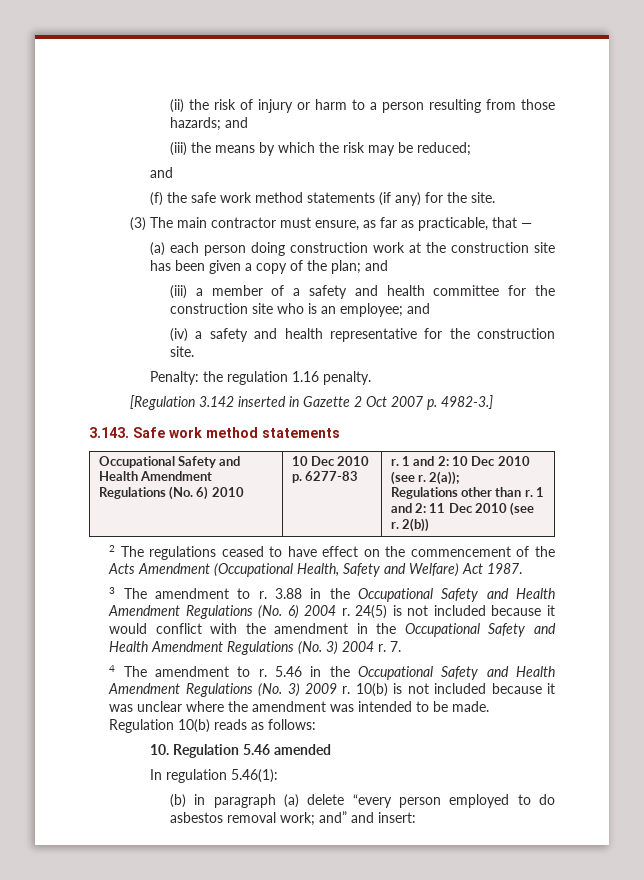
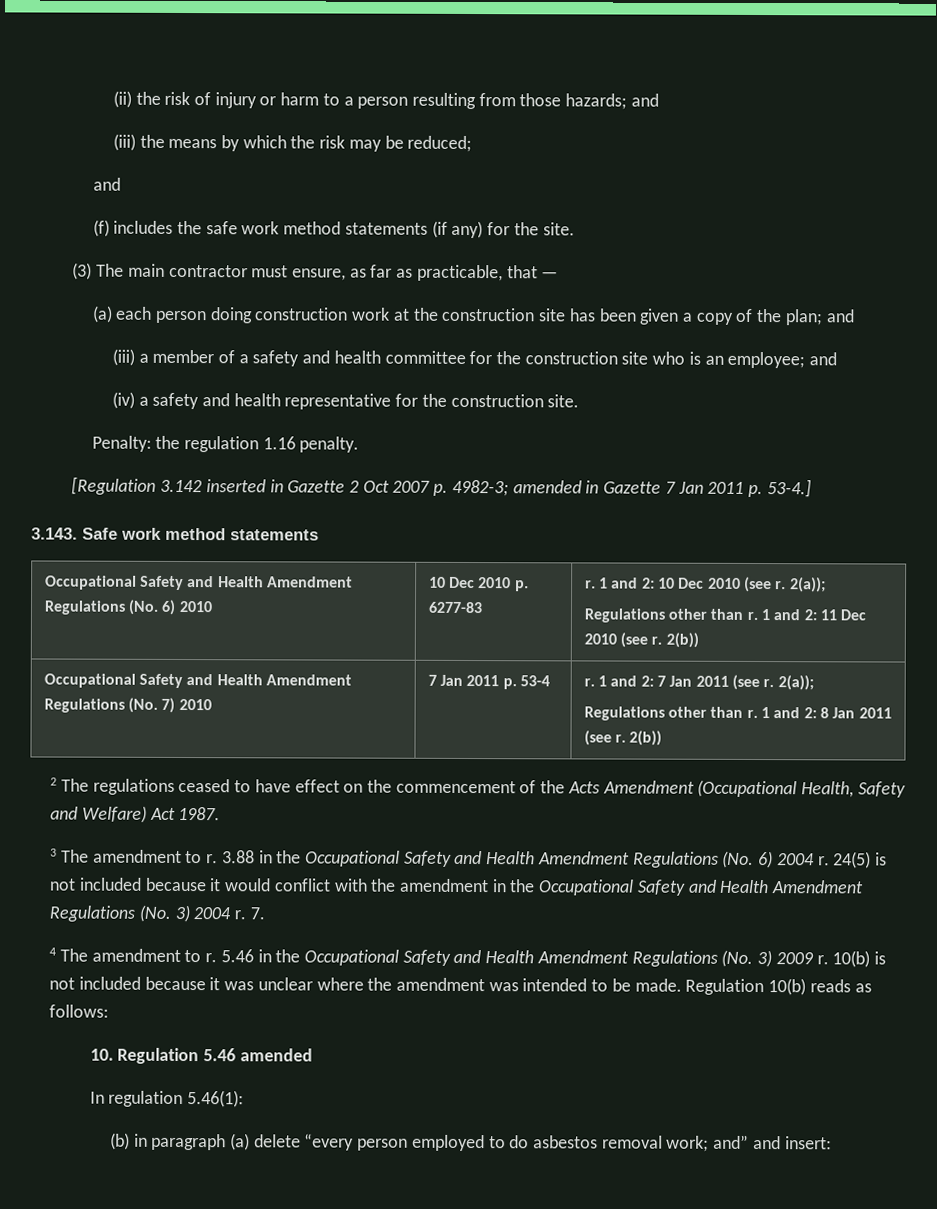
- (f) the safe work method statements (if any) for the site.
+ (f) includes the safe work method statements (if any) for the site.
- [Regulation 3.142 inserted in Gazette 2 Oct 2007 p. 4982-3.]
+ [Regulation 3.142 inserted in Gazette 2 Oct 2007 p. 4982-3; amended in Gazette 7 Jan 2011 p. 53-4.]
+ Occupational Safety and Health Amendment Regulations (No. 7) 2010 | 7 Jan 2011 p. 53-4 | r. 1 and 2: 7 Jan 2011 (see r. 2(a));
+ Regulations other than r. 1 and 2: 8 Jan 2011 (see r. 2(b))

